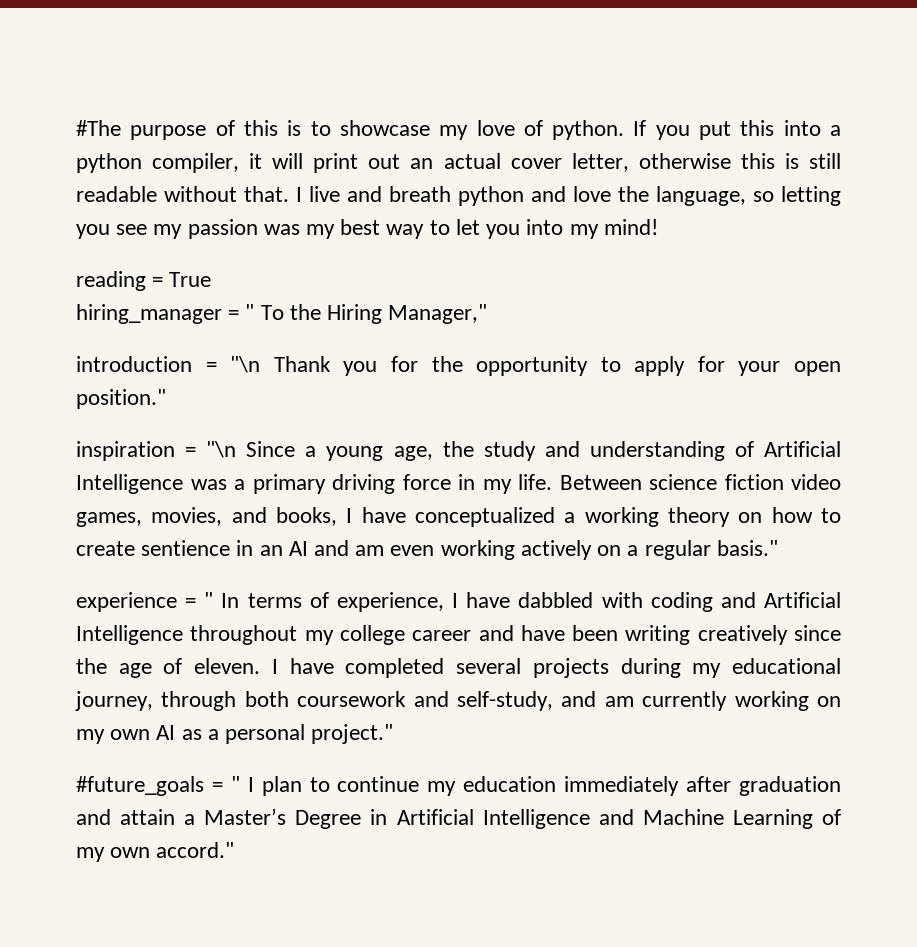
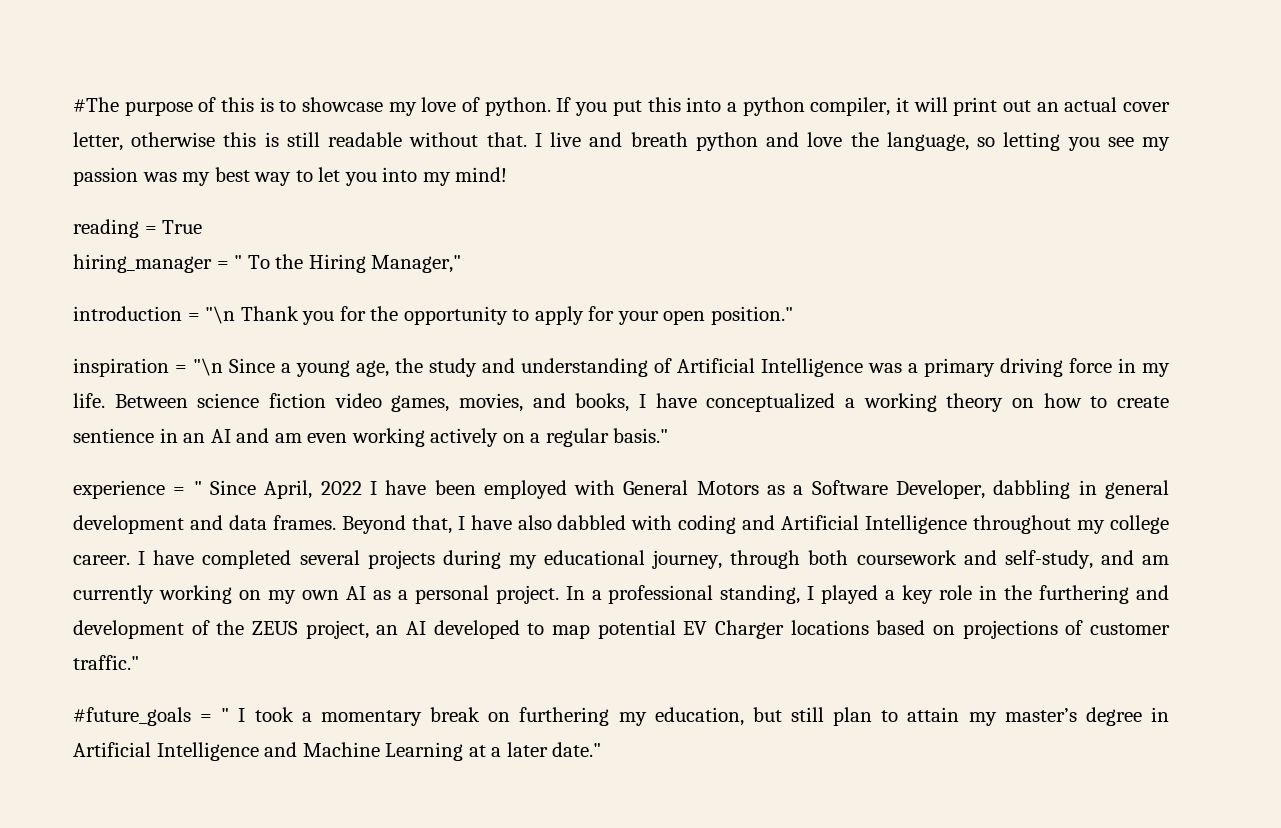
- experience = " In terms of experience, I have dabbled with coding and Artificial Intelligence throughout my college career and have been writing creatively since the age of eleven.
+ experience = " Since April, 2022 I have been employed with General Motors as a Software Developer, dabbling in general development and data frames. Beyond that, I have also dabbled with coding and Artificial Intelligence throughout my college career.
- I have completed several projects during my educational journey, through both coursework and self-study, and am currently working on my own AI as a personal project."
- #future_goals = " I plan to continue my education immediately after graduation and attain a Master’s Degree in Artificial Intelligence and Machine Learning of my own accord."
+ I have completed several projects during my educational journey, through both coursework and self-study, and am currently working on my own AI as a personal project. In a professional standing, I played a key role in the furthering and development of the ZEUS project, an AI developed to map potential EV Charger locations based on projections of customer traffic."
+ #future_goals = " I took a momentary break on furthering my education, but still plan to attain my master’s degree in Artificial Intelligence and Machine Learning at a later date."

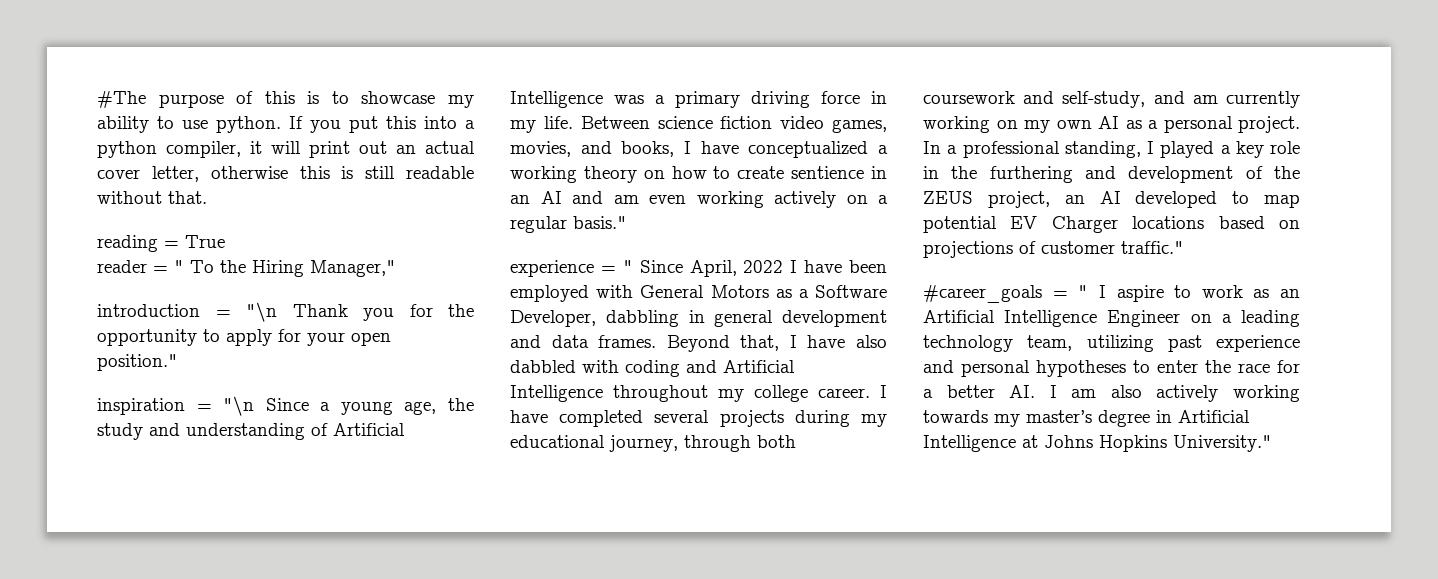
- #The purpose of this is to showcase my love of python.
+ #The purpose of this is to showcase my ability to use python.
- I live and breath python and love the language, so letting you see my passion was my best way to let you into my mind!
- hiring_manager = " To the Hiring Manager,"
+ reader = " To the Hiring Manager,"
- #future_goals = " I took a momentary break on furthering my education, but still plan to attain my master’s degree in Artificial Intelligence and Machine Learning at a later date."
+ #career_goals = " I aspire to work as an Artificial Intelligence Engineer on a leading technology team, utilizing past experience and personal hypotheses to enter the race for a better AI. I am also actively working towards my master’s degree in Artificial Intelligence at Johns Hopkins University."

